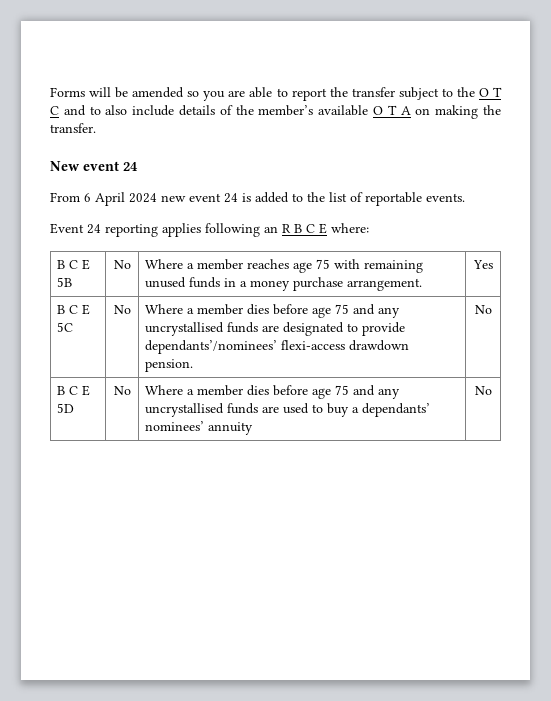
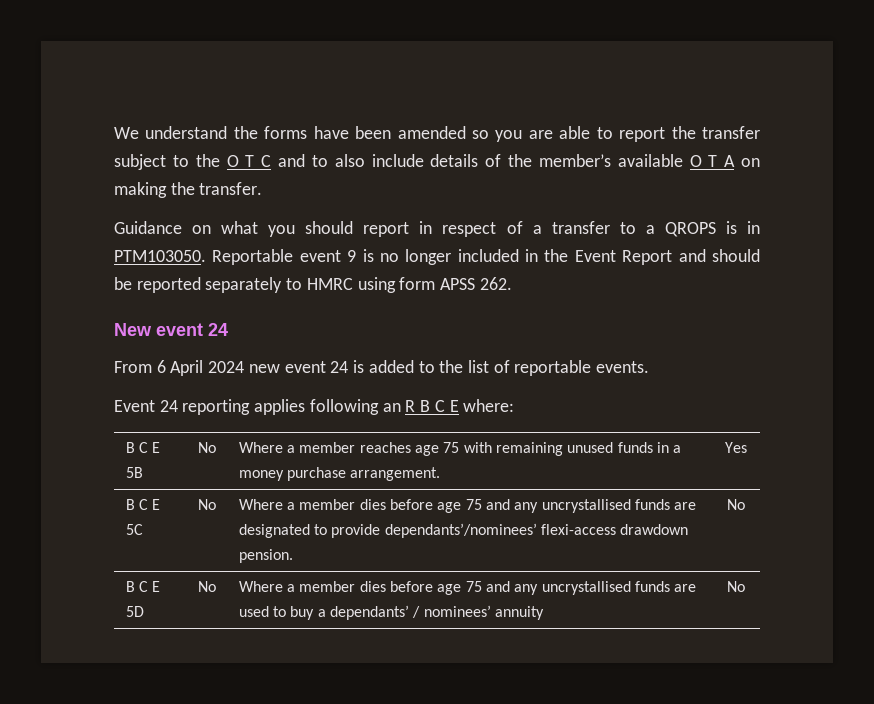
- Forms will be amended so you are able to report the transfer subject to the O T C and to also include details of the member’s available O T A on making the transfer.
+ We understand the forms have been amended so you are able to report the transfer subject to the O T C and to also include details of the member’s available O T A on making the transfer.
+ Guidance on what you should report in respect of a transfer to a QROPS is in PTM103050. Reportable event 9 is no longer included in the Event Report and should be reported separately to HMRC using form APSS 262.
- B C E 5D | No | Where a member dies before age 75 and any uncrystallised funds are used to buy a dependants’ nominees’ annuity | No
+ B C E 5D | No | Where a member dies before age 75 and any uncrystallised funds are used to buy a dependants’ / nominees’ annuity | No

